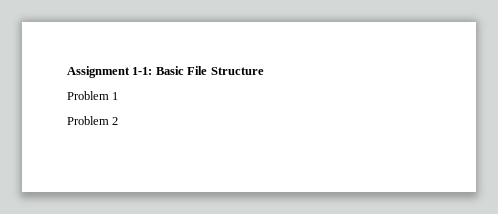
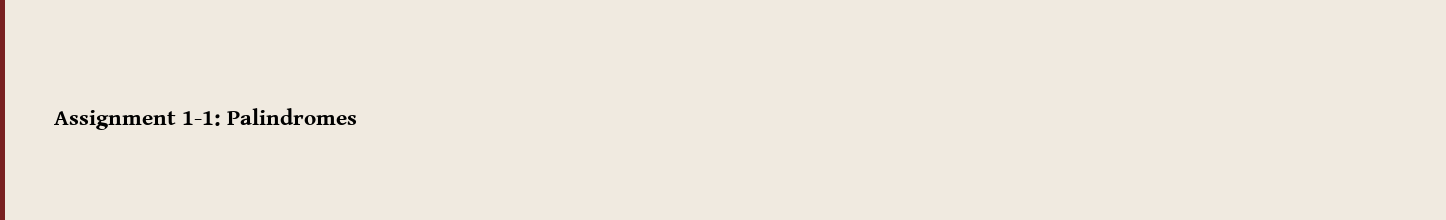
- Assignment 1-1: Basic File Structure
- Problem 1
- Problem 2
+ Assignment 1-1: Palindromes

